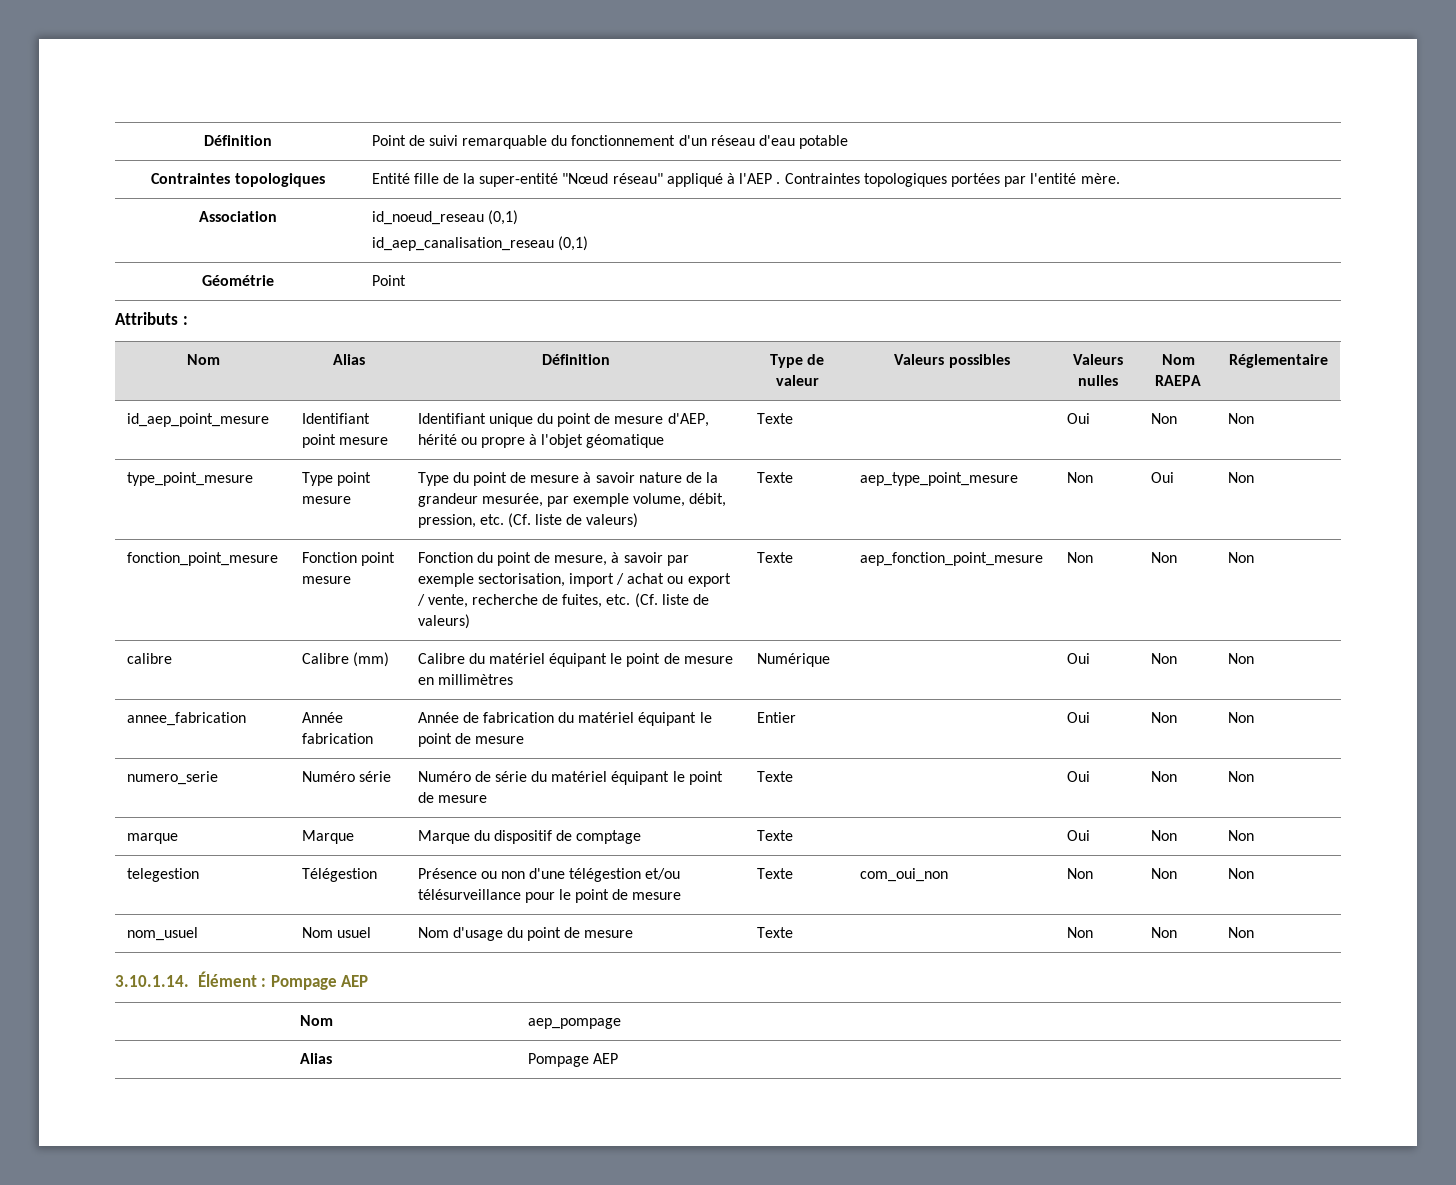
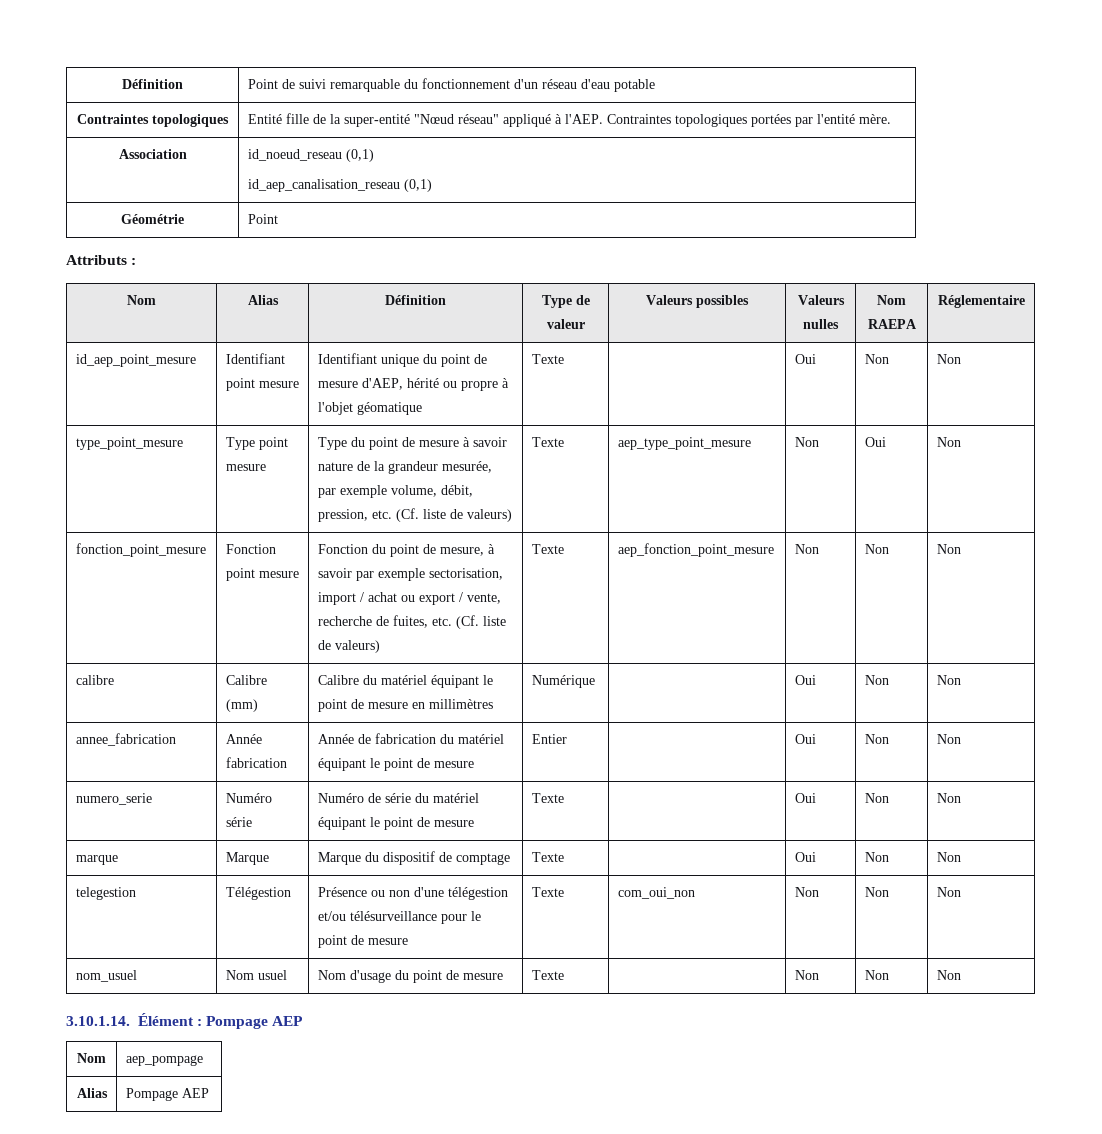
- Contraintes topologiques | Entité fille de la super-entité "Nœud réseau" appliqué à l'AEP . Contraintes topologiques portées par l'entité mère.
+ Contraintes topologiques | Entité fille de la super-entité "Nœud réseau" appliqué à l'AEP. Contraintes topologiques portées par l'entité mère.

